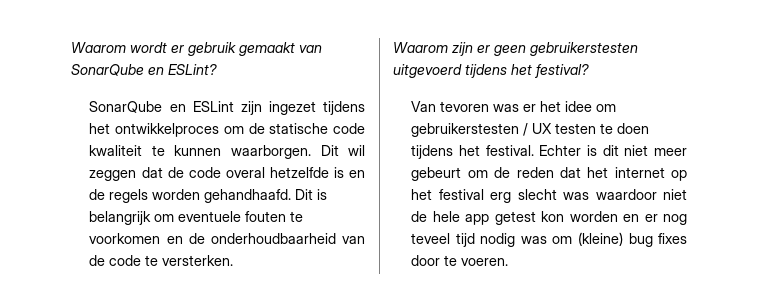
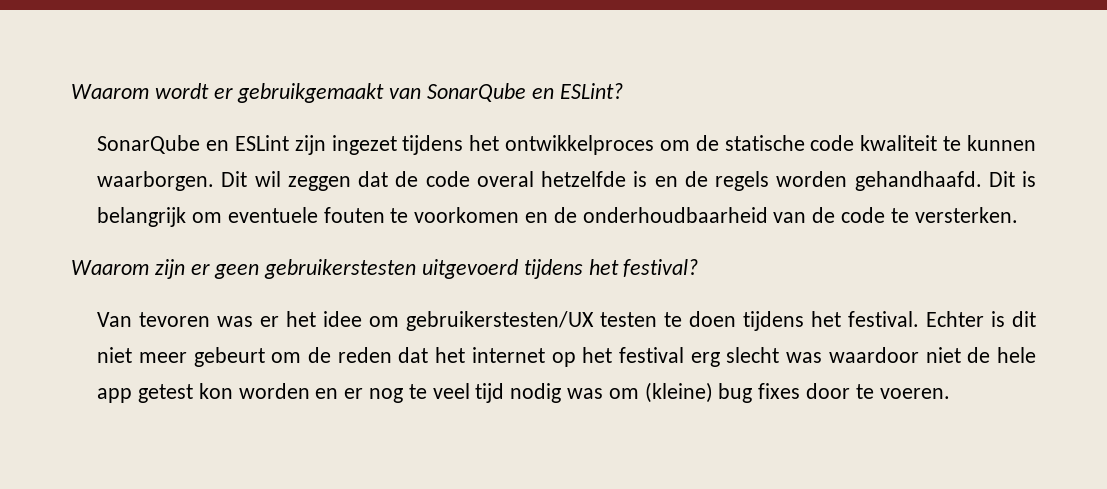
- Waarom wordt er gebruik gemaakt van SonarQube en ESLint?
+ Waarom wordt er gebruikgemaakt van SonarQube en ESLint?
- Van tevoren was er het idee om gebruikerstesten / UX testen te doen tijdens het festival.
+ Van tevoren was er het idee om gebruikerstesten/UX testen te doen tijdens het festival.
- Echter is dit niet meer gebeurt om de reden dat het internet op het festival erg slecht was waardoor niet de hele app getest kon worden en er nog teveel tijd nodig was om (kleine) bug fixes door te voeren.
+ Echter is dit niet meer gebeurt om de reden dat het internet op het festival erg slecht was waardoor niet de hele app getest kon worden en er nog te veel tijd nodig was om (kleine) bug fixes door te voeren.

